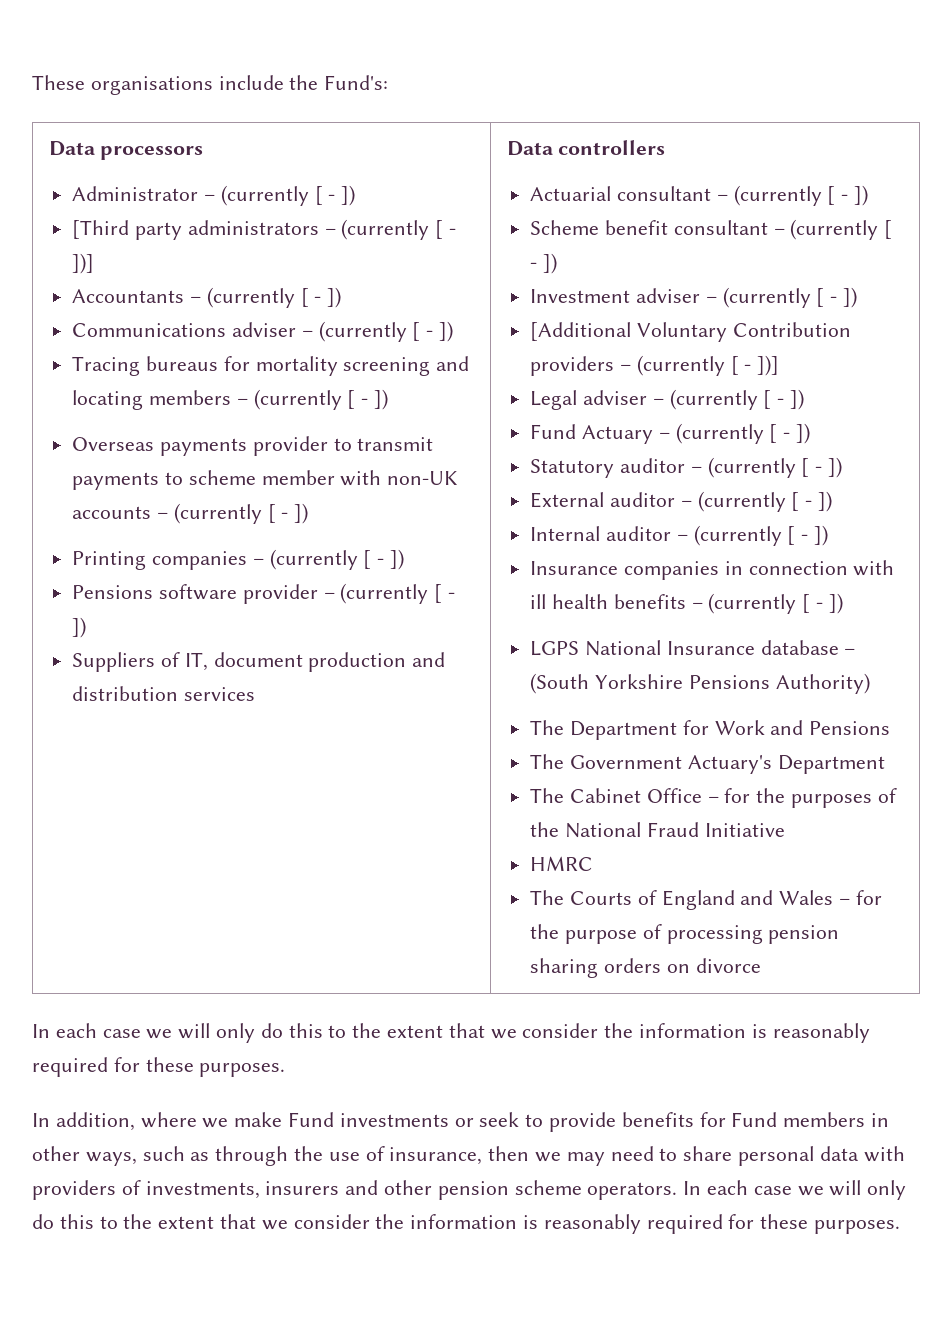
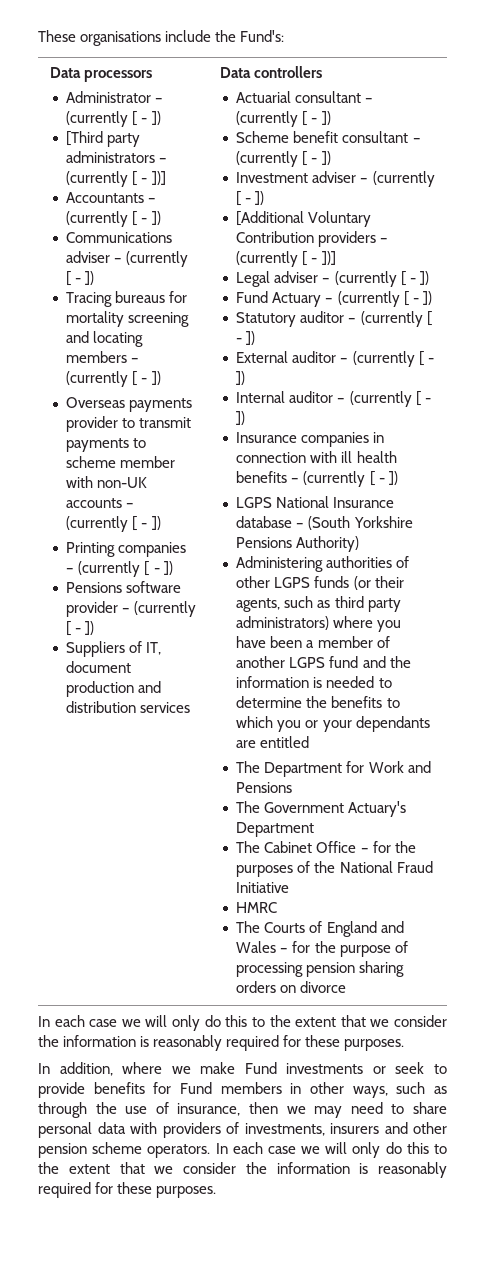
+ Administering authorities of other LGPS funds (or their agents, such as third party administrators) where you have been a member of another LGPS fund and the information is needed to determine the benefits to which you or your dependants are entitled

